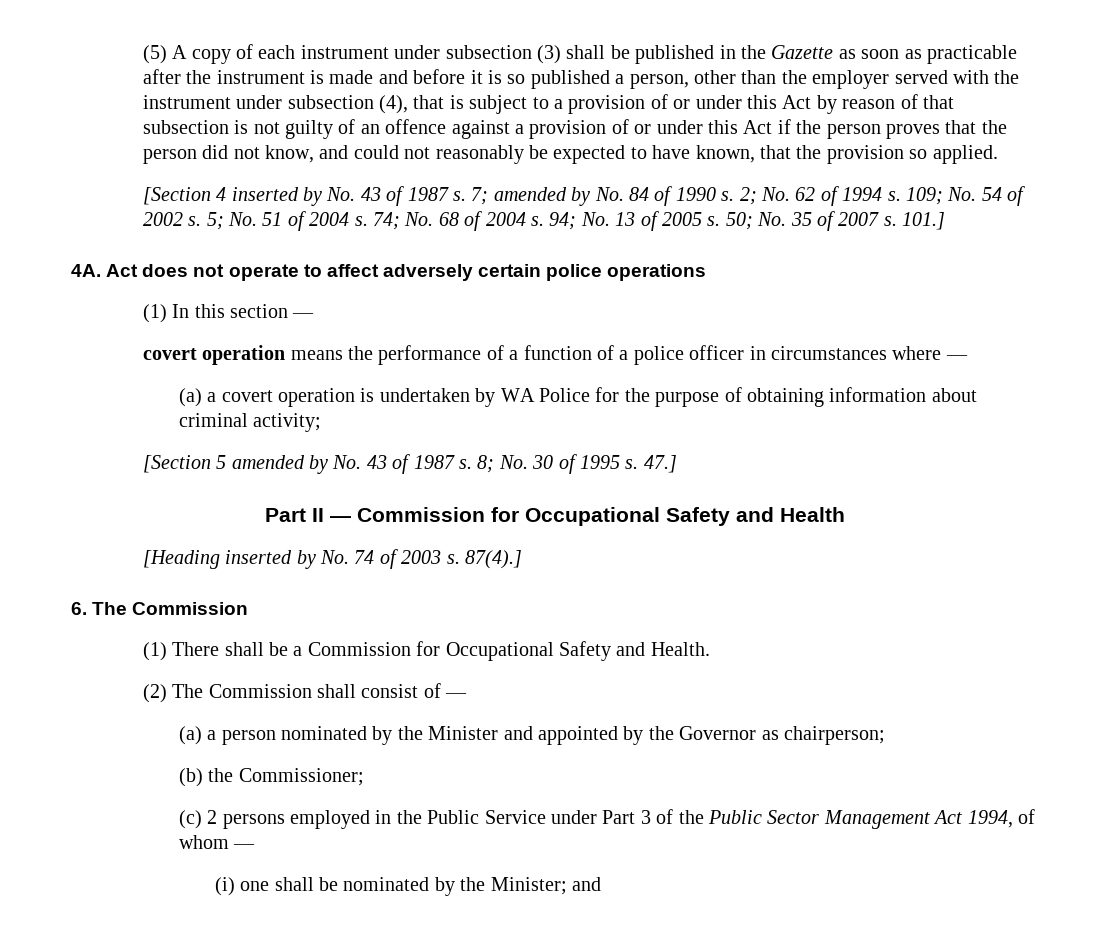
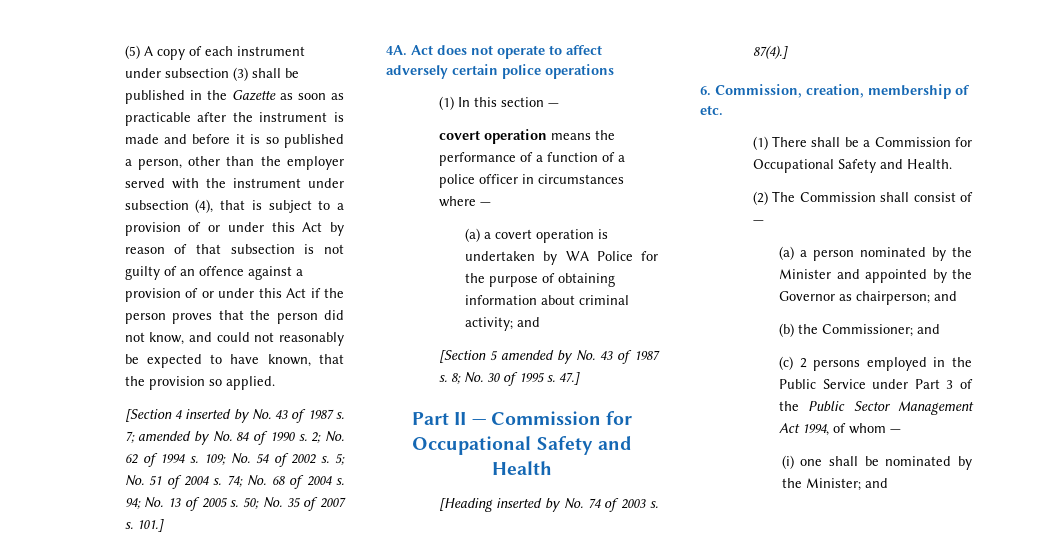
- (a) a covert operation is undertaken by WA Police for the purpose of obtaining information about criminal activity;
+ (a) a covert operation is undertaken by WA Police for the purpose of obtaining information about criminal activity; and
- 6. The Commission
+ 6. Commission, creation, membership of etc.
- (a) a person nominated by the Minister and appointed by the Governor as chairperson;
+ (a) a person nominated by the Minister and appointed by the Governor as chairperson; and
- (b) the Commissioner;
+ (b) the Commissioner; and

